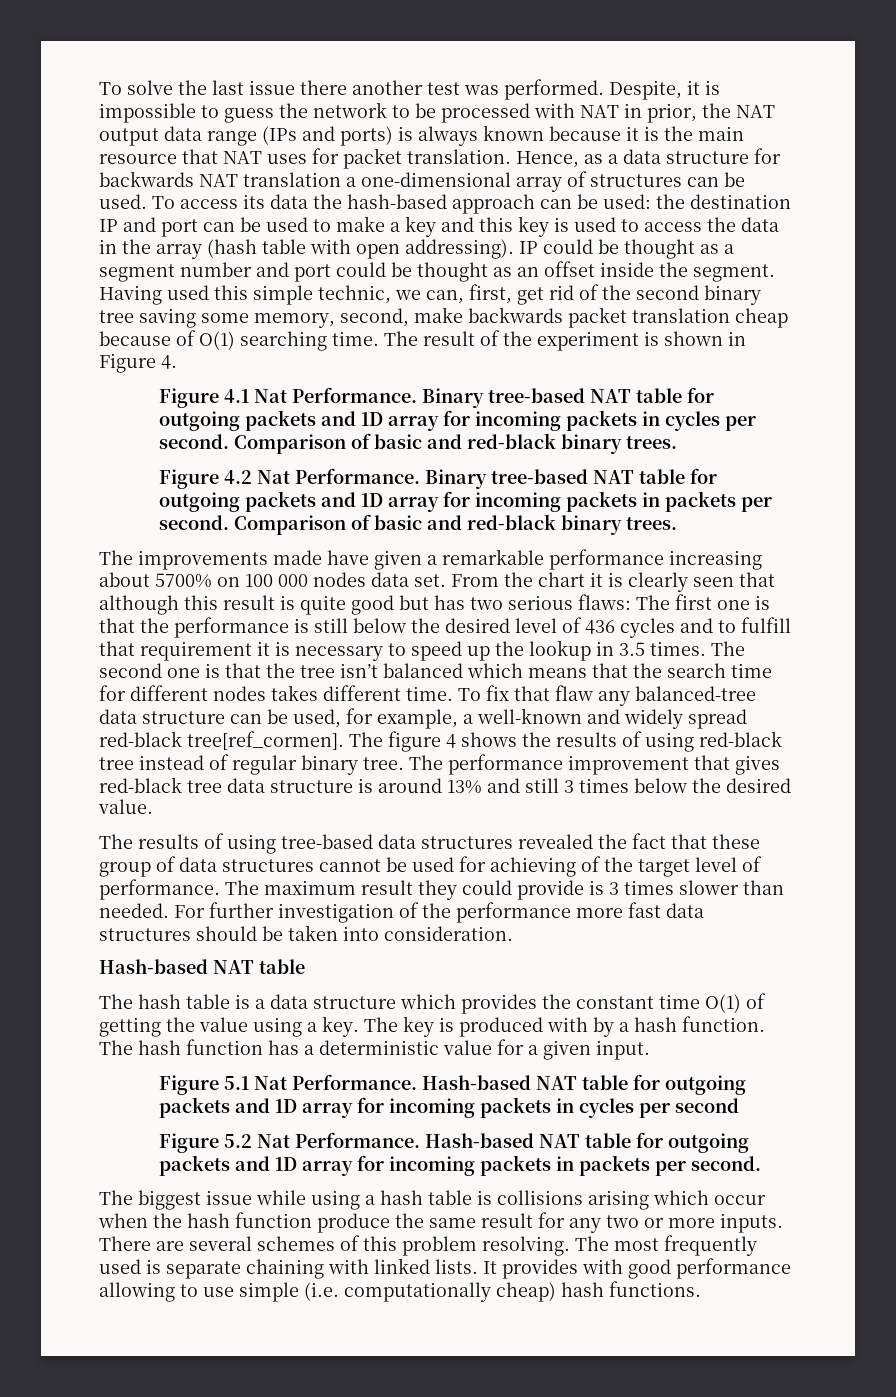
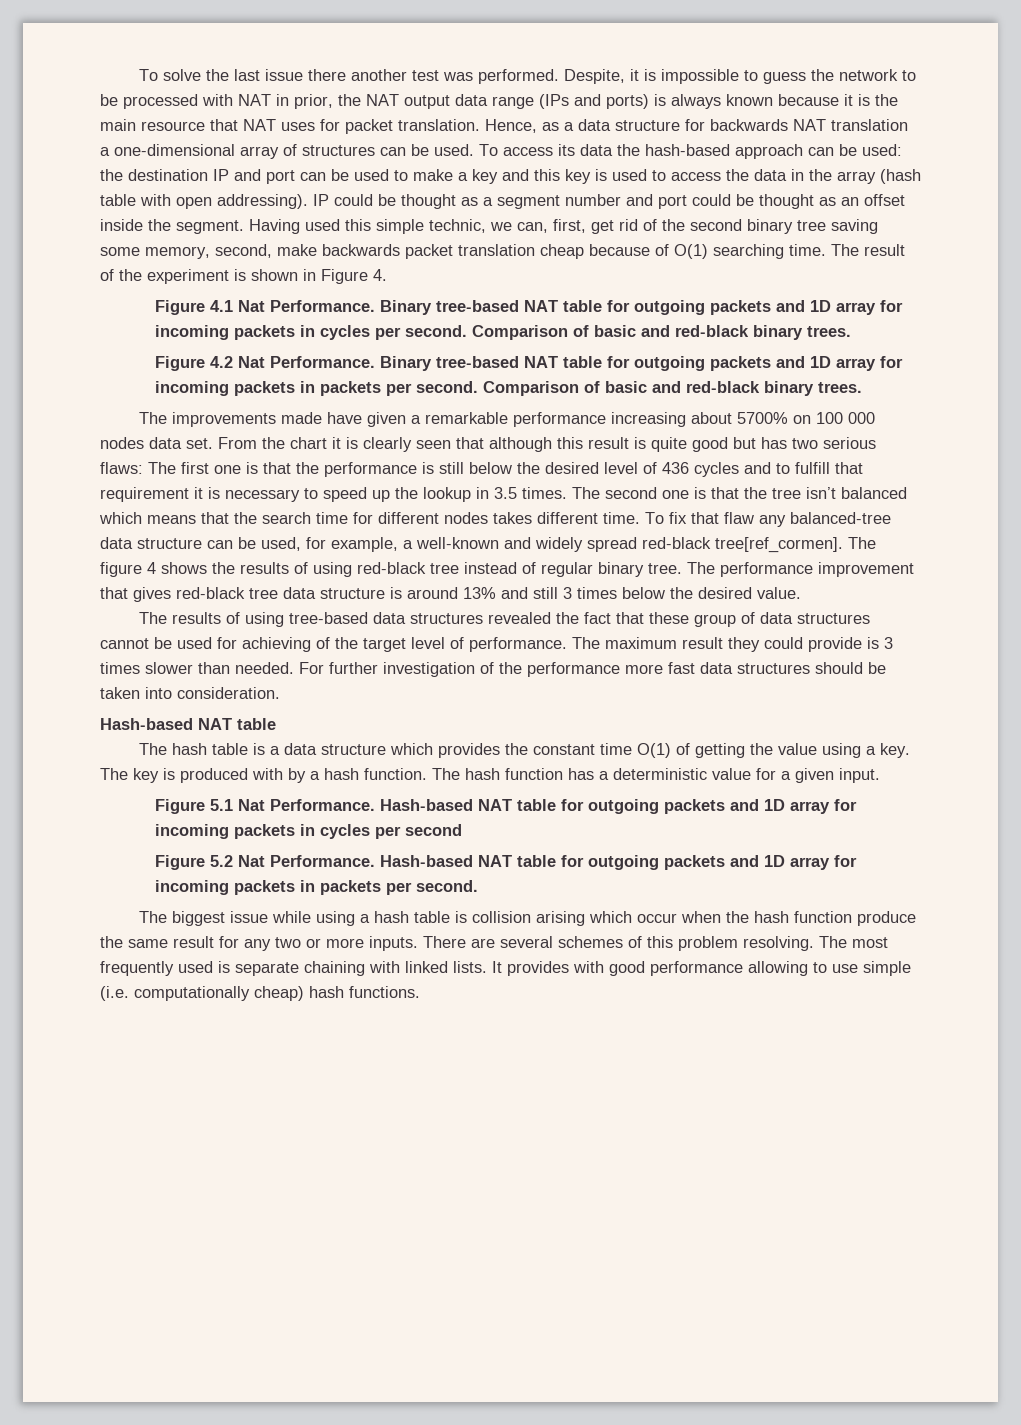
- The biggest issue while using a hash table is collisions arising which occur when the hash function produce the same result for any two or more inputs.
+ The biggest issue while using a hash table is collision arising which occur when the hash function produce the same result for any two or more inputs.

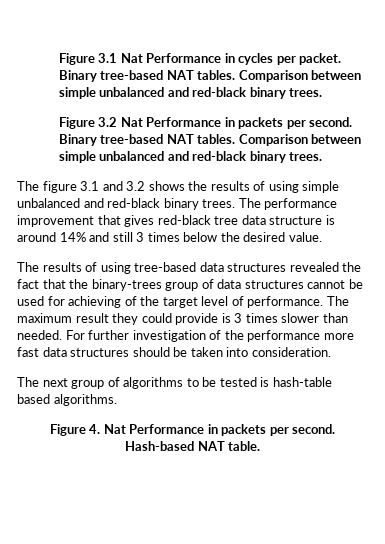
- To solve the last issue there another test was performed. Despite, it is impossible to guess the network to be processed with NAT in prior, the NAT output data range (IPs and ports) is always known because it is the main resource that NAT uses for packet translation. Hence, as a data structure for backwards NAT translation a one-dimensional array of structures can be used. To access its data the hash-based approach can be used: the destination IP and port can be used to make a key and this key is used to access the data in the array (hash table with open addressing). IP could be thought as a segment number and port could be thought as an offset inside the segment. Having used this simple technic, we can, first, get rid of the second binary tree saving some memory, second, make backwards packet translation cheap because of O(1) searching time. The result of the experiment is shown in Figure 4.
- Figure 4.1 Nat Performance. Binary tree-based NAT table for outgoing packets and 1D array for incoming packets in cycles per second. Comparison of basic and red-black binary trees.
+ Figure 3.1 Nat Performance in cycles per packet. Binary tree-based NAT tables. Comparison between simple unbalanced and red-black binary trees.
- Figure 4.2 Nat Performance. Binary tree-based NAT table for outgoing packets and 1D array for incoming packets in packets per second. Comparison of basic and red-black binary trees.
+ Figure 3.2 Nat Performance in packets per second. Binary tree-based NAT tables. Comparison between simple unbalanced and red-black binary trees.
- The improvements made have given a remarkable performance increasing about 5700% on 100 000 nodes data set. From the chart it is clearly seen that although this result is quite good but has two serious flaws: The first one is that the performance is still below the desired level of 436 cycles and to fulfill that requirement it is necessary to speed up the lookup in 3.5 times. The second one is that the tree isn’t balanced which means that the search time for different nodes takes different time. To fix that flaw any balanced-tree data structure can be used, for example, a well-known and widely spread red-black tree[ref_cormen]. The figure 4 shows the results of using red-black tree instead of regular binary tree.
+ The figure 3.1 and 3.2 shows the results of using simple unbalanced and red-black binary trees.
- The performance improvement that gives red-black tree data structure is around 13% and still 3 times below the desired value.
+ The performance improvement that gives red-black tree data structure is around 14% and still 3 times below the desired value.
- The results of using tree-based data structures revealed the fact that these group of data structures cannot be used for achieving of the target level of performance.
+ The results of using tree-based data structures revealed the fact that the binary-trees group of data structures cannot be used for achieving of the target level of performance.
  For further investigation of the performance more fast data structures should be taken into consideration.
- Hash-based NAT table
- The hash table is a data structure which provides the constant time O(1) of getting the value using a key. The key is produced with by a hash function. The hash function has a deterministic value for a given input.
- Figure 5.1 Nat Performance. Hash-based NAT table for outgoing packets and 1D array for incoming packets in cycles per second
- Figure 5.2 Nat Performance. Hash-based NAT table for outgoing packets and 1D array for incoming packets in packets per second.
- The biggest issue while using a hash table is collision arising which occur when the hash function produce the same result for any two or more inputs. There are several schemes of this problem resolving. The most frequently used is separate chaining with linked lists. It provides with good performance allowing to use simple (i.e. computationally cheap) hash functions.
+ The next group of algorithms to be tested is hash-table based algorithms.
+ Figure 4. Nat Performance in packets per second. Hash-based NAT table.

